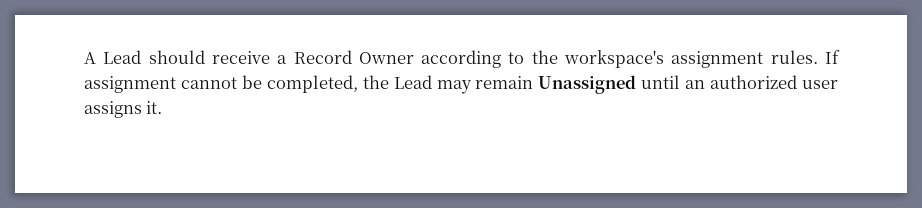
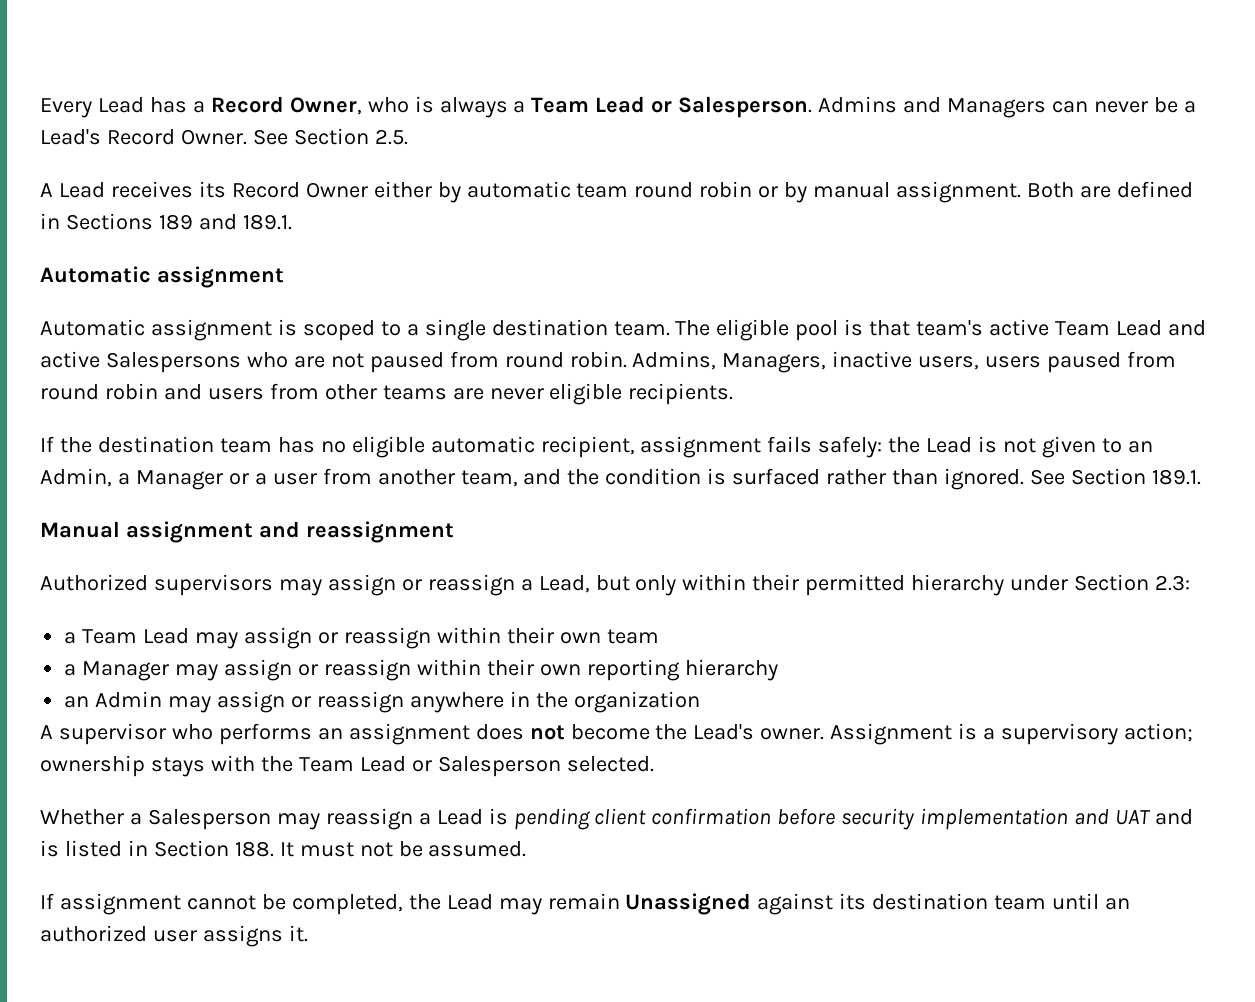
- A Lead should receive a Record Owner according to the workspace's assignment rules. If assignment cannot be completed, the Lead may remain Unassigned until an authorized user assigns it.
+ Every Lead has a Record Owner, who is always a Team Lead or Salesperson. Admins and Managers can never be a Lead's Record Owner. See Section 2.5.
+ A Lead receives its Record Owner either by automatic team round robin or by manual assignment. Both are defined in Sections 189 and 189.1.
+ Automatic assignment
+ Automatic assignment is scoped to a single destination team. The eligible pool is that team's active Team Lead and active Salespersons who are not paused from round robin. Admins, Managers, inactive users, users paused from round robin and users from other teams are never eligible recipients.
+ If the destination team has no eligible automatic recipient, assignment fails safely: the Lead is not given to an Admin, a Manager or a user from another team, and the condition is surfaced rather than ignored. See Section 189.1.
+ Manual assignment and reassignment
+ Authorized supervisors may assign or reassign a Lead, but only within their permitted hierarchy under Section 2.3:
+ a Team Lead may assign or reassign within their own team
+ a Manager may assign or reassign within their own reporting hierarchy
+ an Admin may assign or reassign anywhere in the organization
+ A supervisor who performs an assignment does not become the Lead's owner. Assignment is a supervisory action; ownership stays with the Team Lead or Salesperson selected.
+ Whether a Salesperson may reassign a Lead is pending client confirmation before security implementation and UAT and is listed in Section 188. It must not be assumed.
+ If assignment cannot be completed, the Lead may remain Unassigned against its destination team until an authorized user assigns it.

